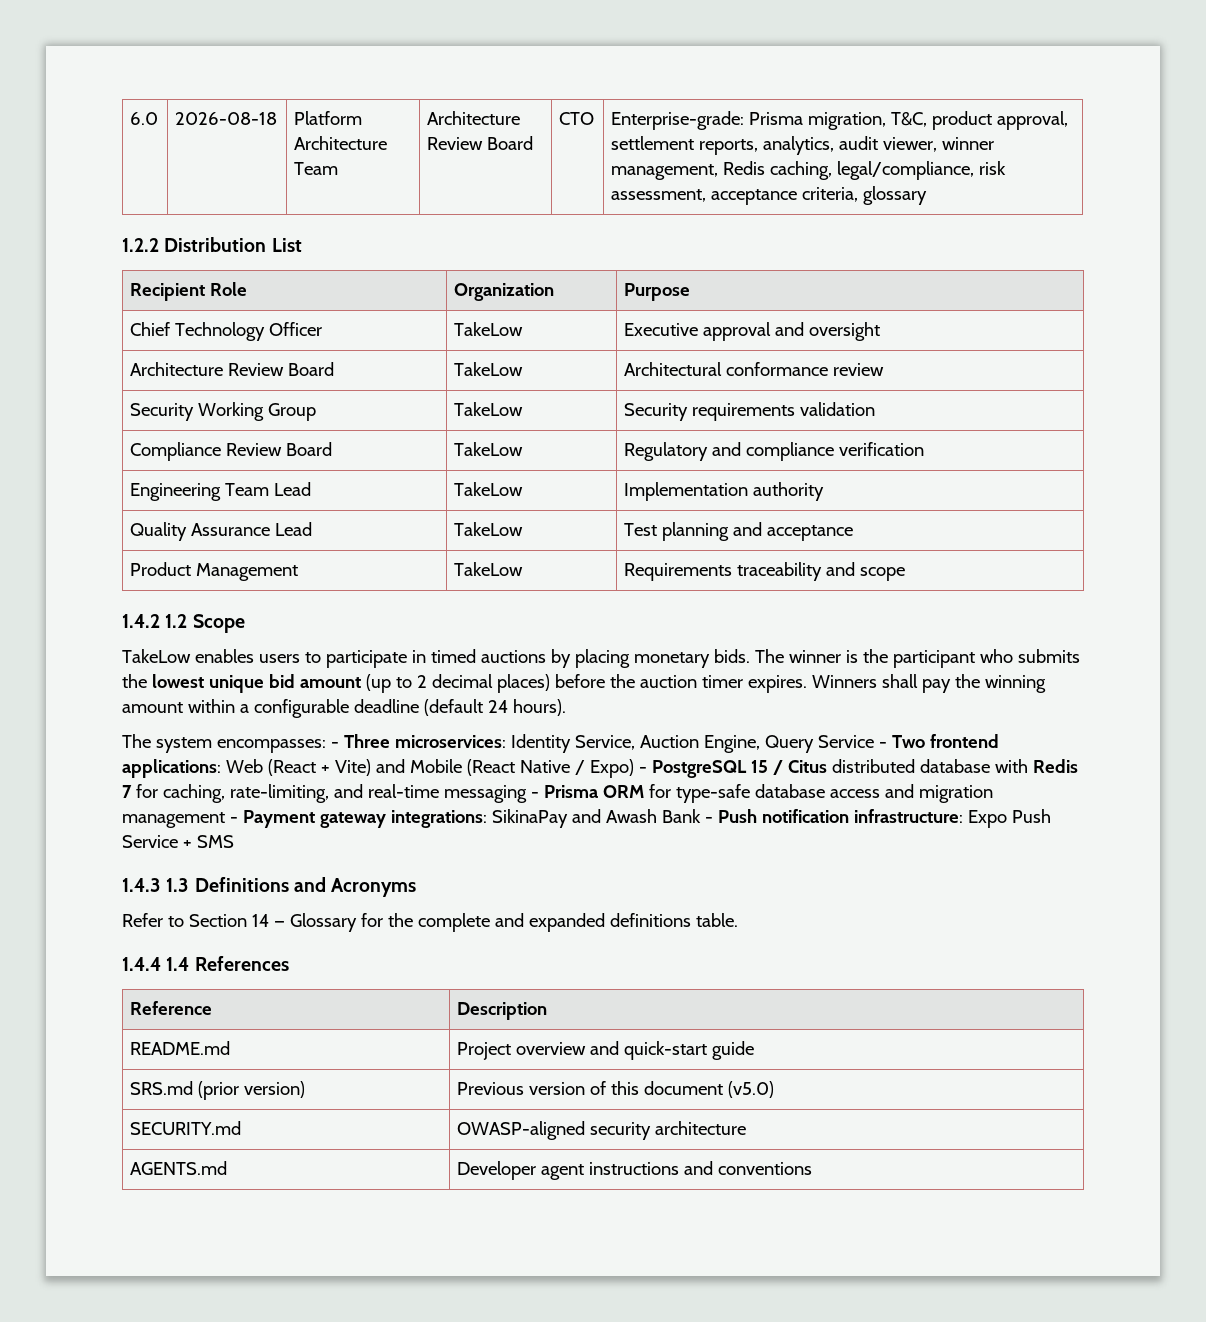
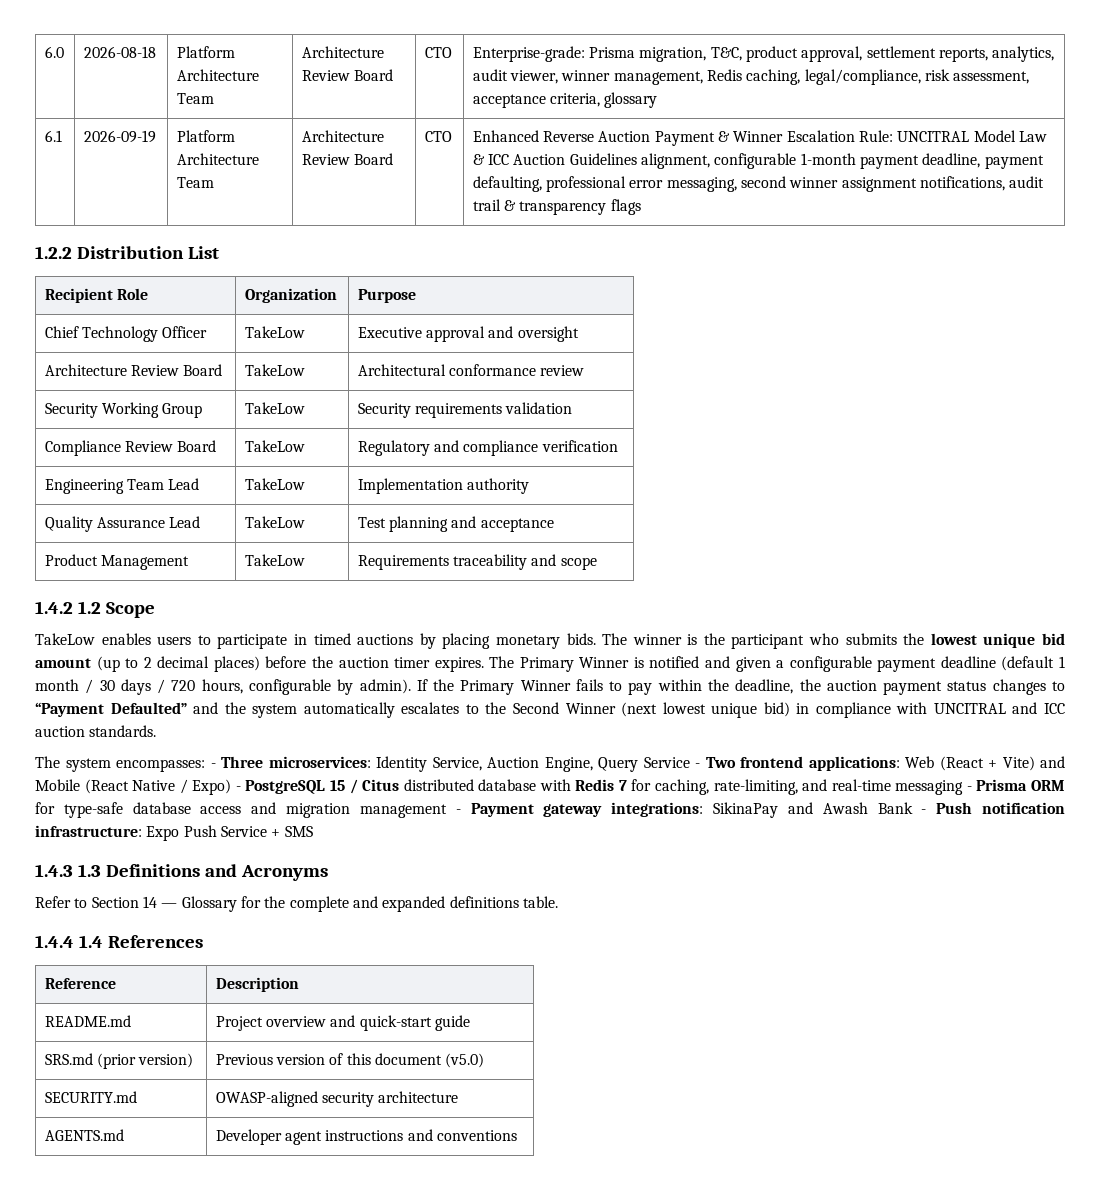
+ 6.1 | 2026-09-19 | Platform Architecture Team | Architecture Review Board | CTO | Enhanced Reverse Auction Payment & Winner Escalation Rule: UNCITRAL Model Law & ICC Auction Guidelines alignment, configurable 1-month payment deadline, payment defaulting, professional error messaging, second winner assignment notifications, audit trail & transparency flags
- Winners shall pay the winning amount within a configurable deadline (default 24 hours).
+ The Primary Winner is notified and given a configurable payment deadline (default 1 month / 30 days / 720 hours, configurable by admin). If the Primary Winner fails to pay within the deadline, the auction payment status changes to “Payment Defaulted” and the system automatically escalates to the Second Winner (next lowest unique bid) in compliance with UNCITRAL and ICC auction standards.

